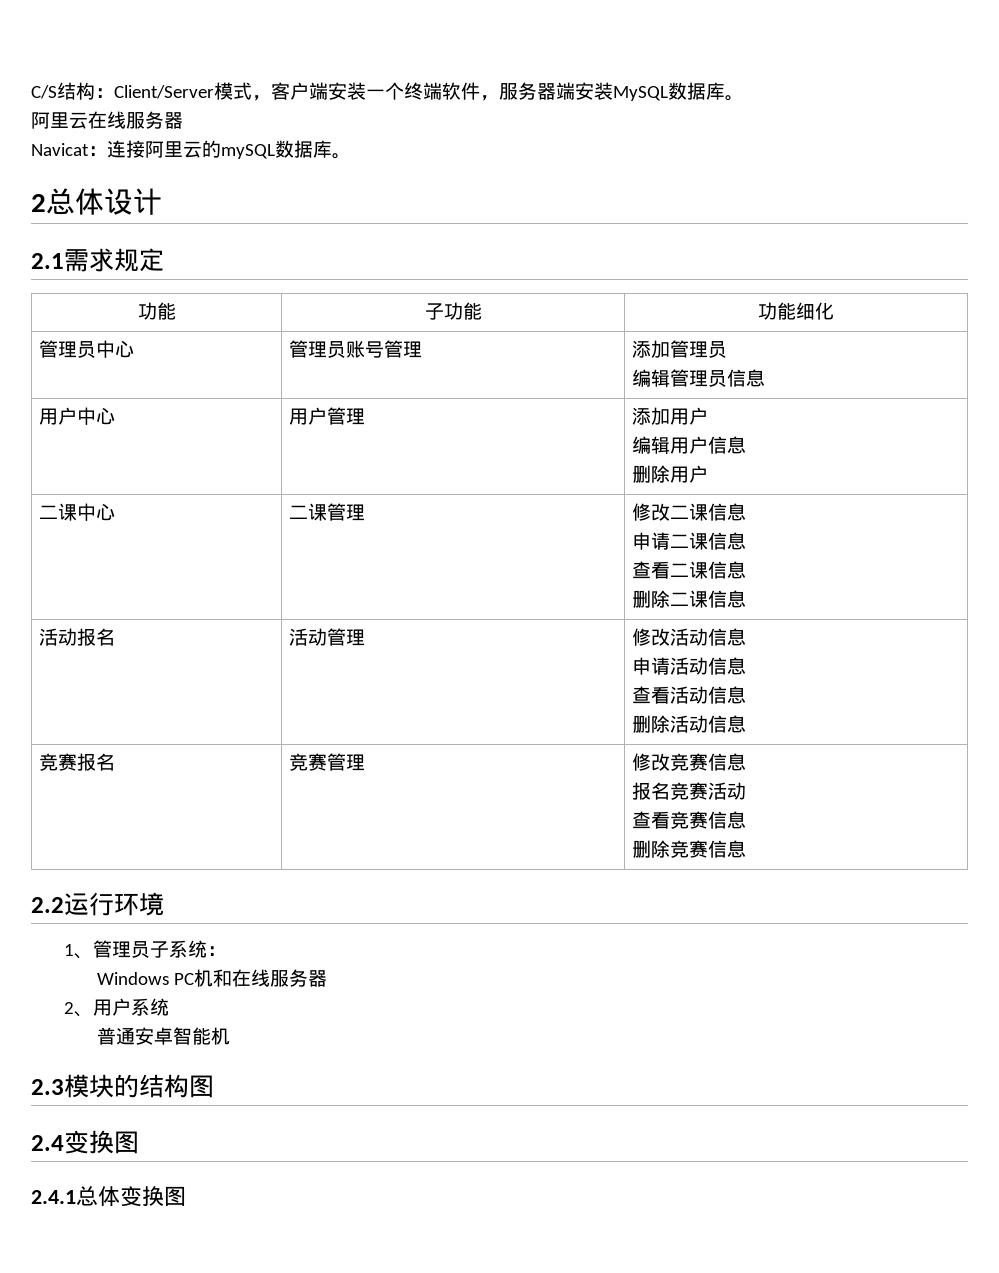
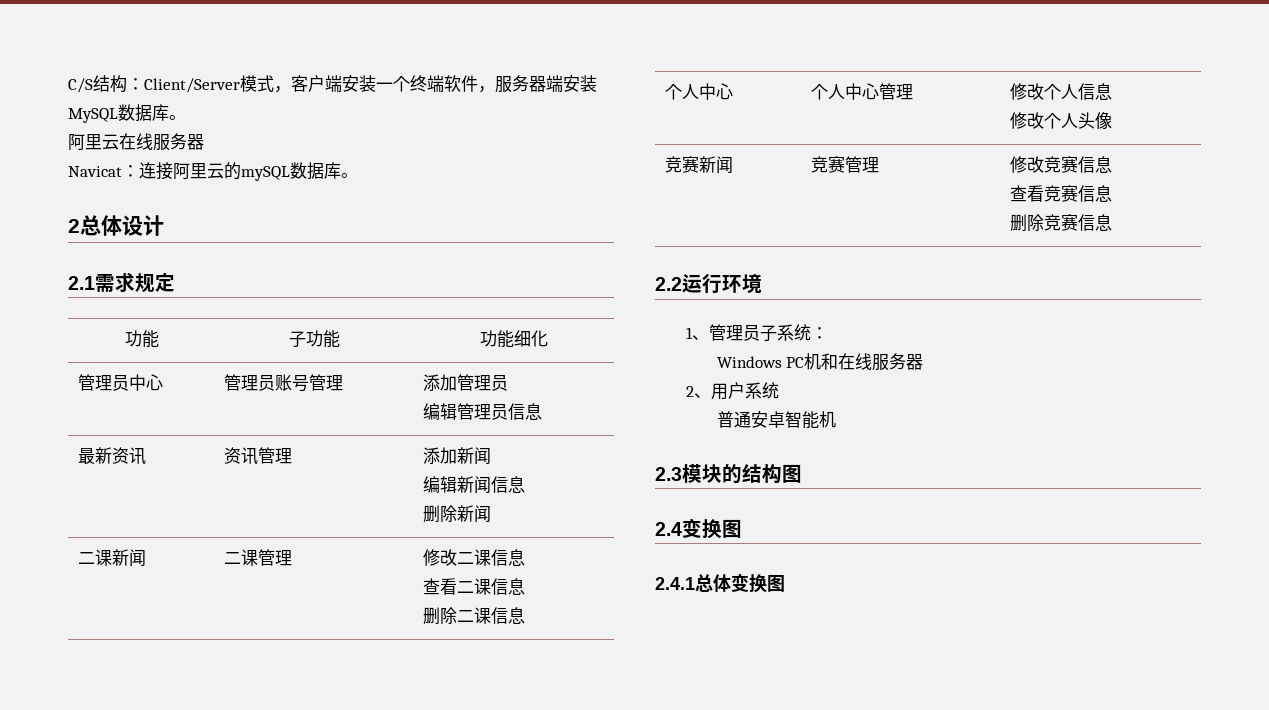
- 用户中心 | 用户管理 | 添加用户
- 编辑用户信息
- 删除用户
- 二课中心 | 二课管理 | 修改二课信息
- 申请二课信息
+ 最新资讯 | 资讯管理 | 添加新闻
+ 编辑新闻信息
+ 删除新闻
+ 二课新闻 | 二课管理 | 修改二课信息
- 活动报名 | 活动管理 | 修改活动信息
- 申请活动信息
- 查看活动信息
- 删除活动信息
- 竞赛报名 | 竞赛管理 | 修改竞赛信息
- 报名竞赛活动
+ 个人中心 | 个人中心管理 | 修改个人信息
+ 修改个人头像
+ 竞赛新闻 | 竞赛管理 | 修改竞赛信息

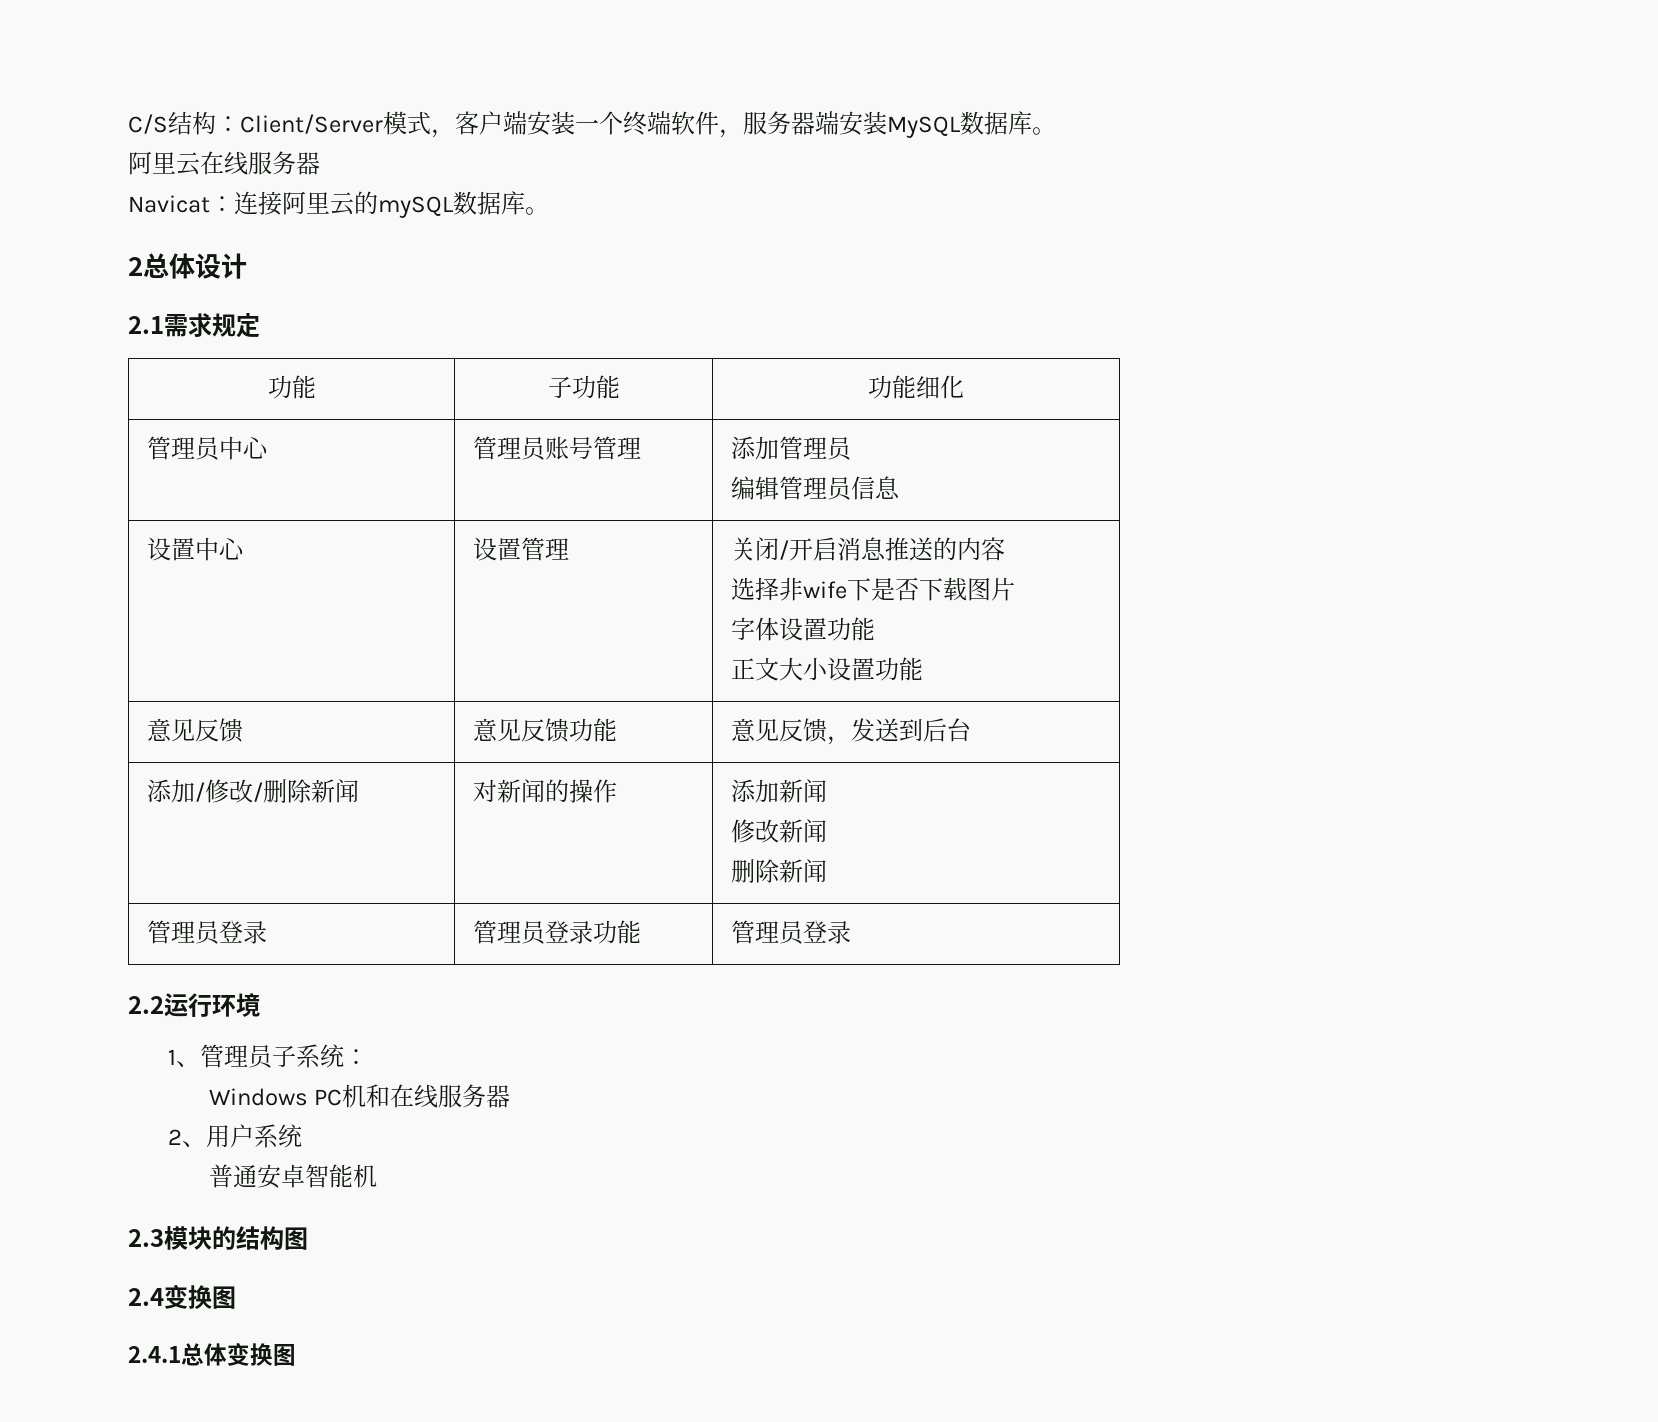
- 最新资讯 | 资讯管理 | 添加新闻
- 编辑新闻信息
+ 设置中心 | 设置管理 | 关闭/开启消息推送的内容
+ 选择非wife下是否下载图片
+ 字体设置功能
+ 正文大小设置功能
+ 意见反馈 | 意见反馈功能 | 意见反馈，发送到后台
+ 添加/修改/删除新闻 | 对新闻的操作 | 添加新闻
+ 修改新闻
- 二课新闻 | 二课管理 | 修改二课信息
- 查看二课信息
- 删除二课信息
- 个人中心 | 个人中心管理 | 修改个人信息
- 修改个人头像
- 竞赛新闻 | 竞赛管理 | 修改竞赛信息
- 查看竞赛信息
- 删除竞赛信息
+ 管理员登录 | 管理员登录功能 | 管理员登录

